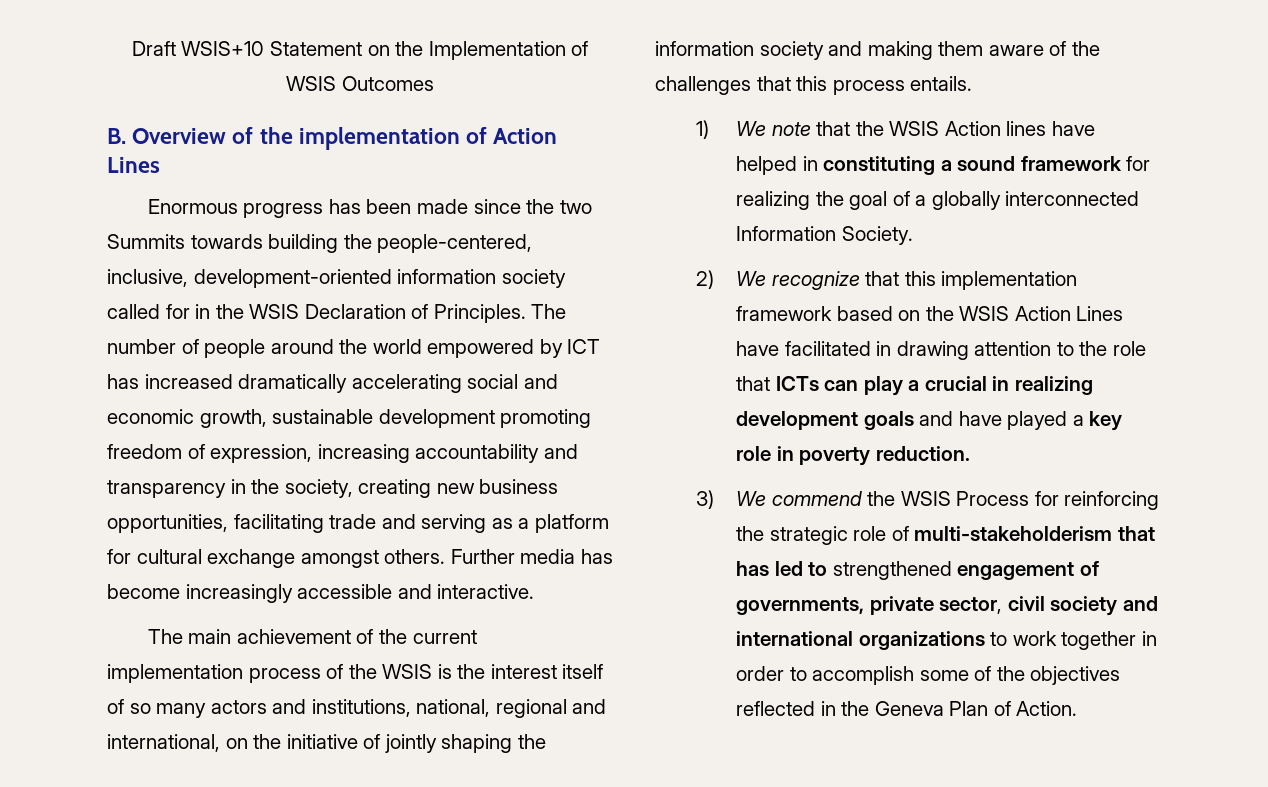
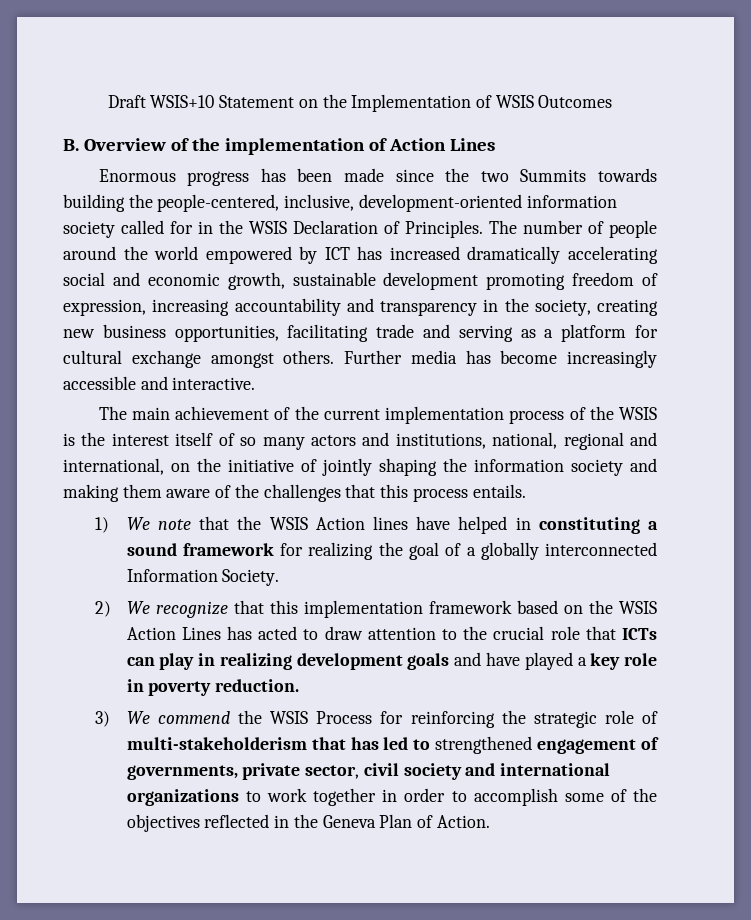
- 2) We recognize that this implementation framework based on the WSIS Action Lines have facilitated in drawing attention to the role that ICTs can play a crucial in realizing development goals and have played a key role in poverty reduction.
+ 2) We recognize that this implementation framework based on the WSIS Action Lines has acted to draw attention to the crucial role that ICTs can play in realizing development goals and have played a key role in poverty reduction.

